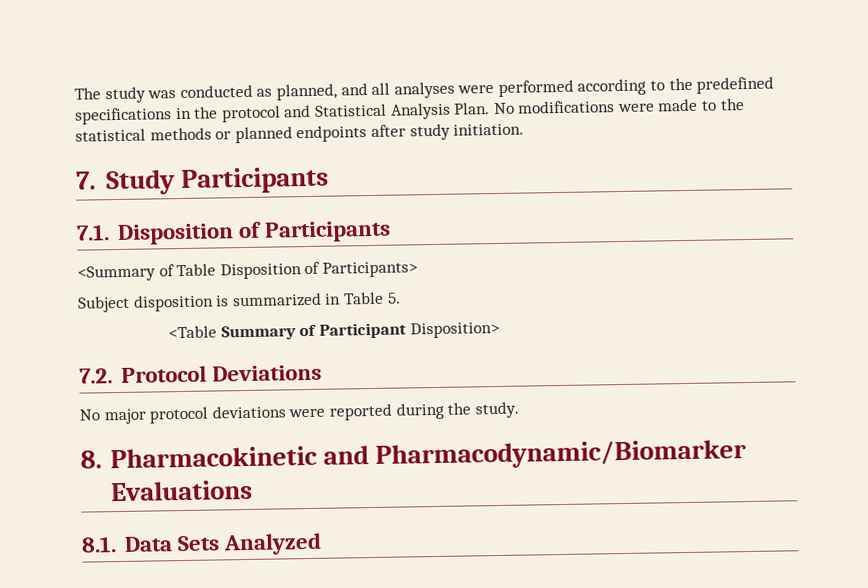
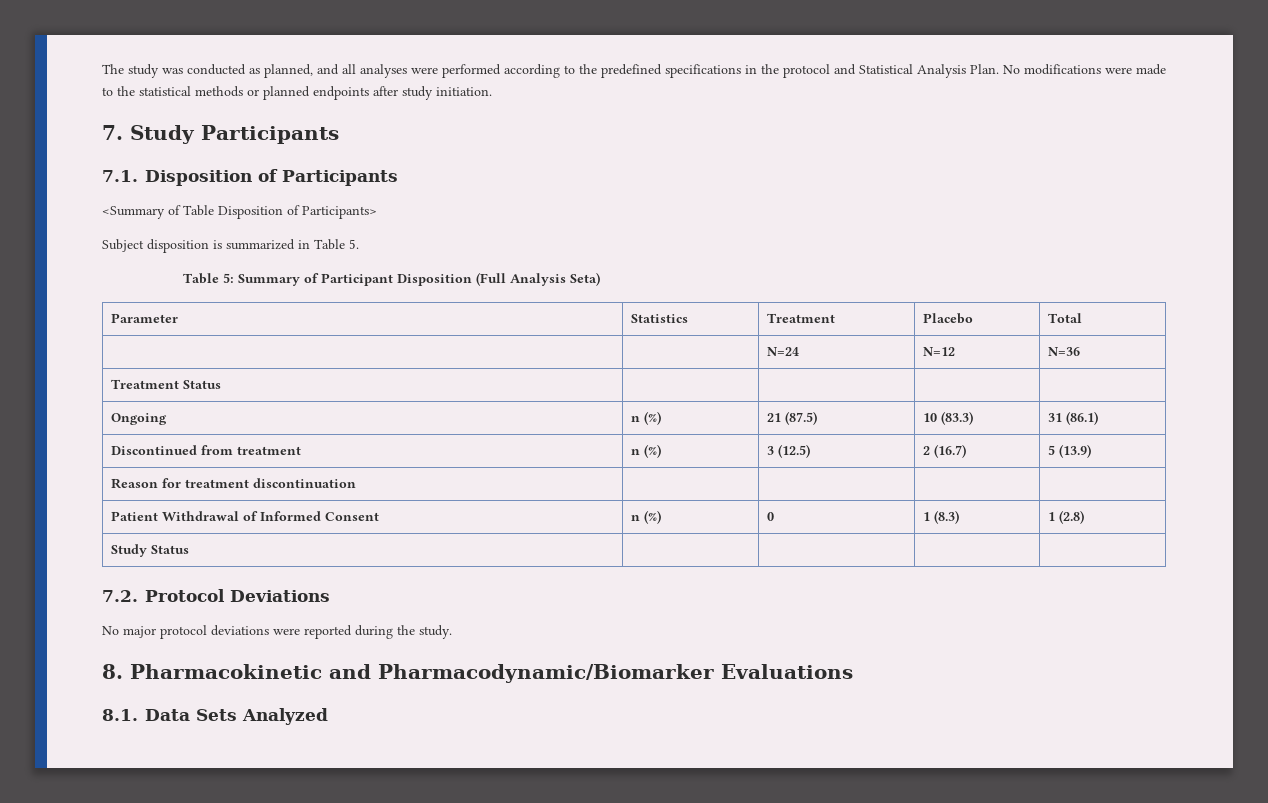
- <Table Summary of Participant Disposition>
+ Table 5: Summary of Participant Disposition (Full Analysis Seta)
+ Parameter | Statistics | Treatment | Placebo | Total
+ | | N=24 | N=12 | N=36
+ Treatment Status | | | |
+ Ongoing | n (%) | 21 (87.5) | 10 (83.3) | 31 (86.1)
+ Discontinued from treatment | n (%) | 3 (12.5) | 2 (16.7) | 5 (13.9)
+ Reason for treatment discontinuation | | | |
+ Patient Withdrawal of Informed Consent | n (%) | 0 | 1 (8.3) | 1 (2.8)
+ Study Status | | | |

